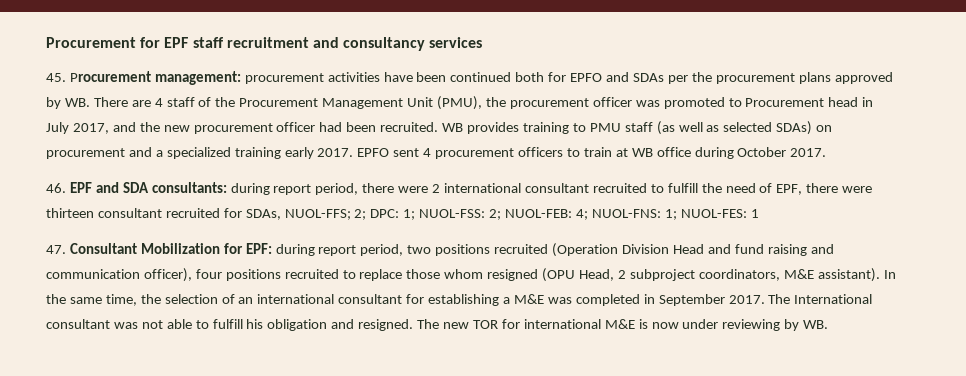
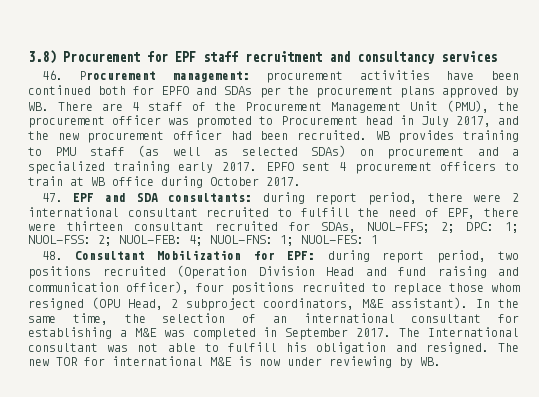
- Procurement for EPF staff recruitment and consultancy services
+ 3.8) Procurement for EPF staff recruitment and consultancy services
- 45. Procurement management: procurement activities have been continued both for EPFO and SDAs per the procurement plans approved by WB. There are 4 staff of the Procurement Management Unit (PMU), the procurement officer was promoted to Procurement head in July 2017, and the new procurement officer had been recruited.
+ 46. Procurement management: procurement activities have been continued both for EPFO and SDAs per the procurement plans approved by WB. There are 4 staff of the Procurement Management Unit (PMU), the procurement officer was promoted to Procurement head in July 2017, and the new procurement officer had been recruited.
- 46. EPF and SDA consultants: during report period, there were 2 international consultant recruited to fulfill the need of EPF, there were thirteen consultant recruited for SDAs, NUOL-FFS; 2; DPC: 1; NUOL-FSS: 2; NUOL-FEB: 4; NUOL-FNS: 1; NUOL-FES: 1
+ 47. EPF and SDA consultants: during report period, there were 2 international consultant recruited to fulfill the need of EPF, there were thirteen consultant recruited for SDAs, NUOL-FFS; 2; DPC: 1; NUOL-FSS: 2; NUOL-FEB: 4; NUOL-FNS: 1; NUOL-FES: 1
- 47. Consultant Mobilization for EPF: during report period, two positions recruited (Operation Division Head and fund raising and communication officer), four positions recruited to replace those whom resigned (OPU Head, 2 subproject coordinators, M&E assistant).
+ 48. Consultant Mobilization for EPF: during report period, two positions recruited (Operation Division Head and fund raising and communication officer), four positions recruited to replace those whom resigned (OPU Head, 2 subproject coordinators, M&E assistant).

